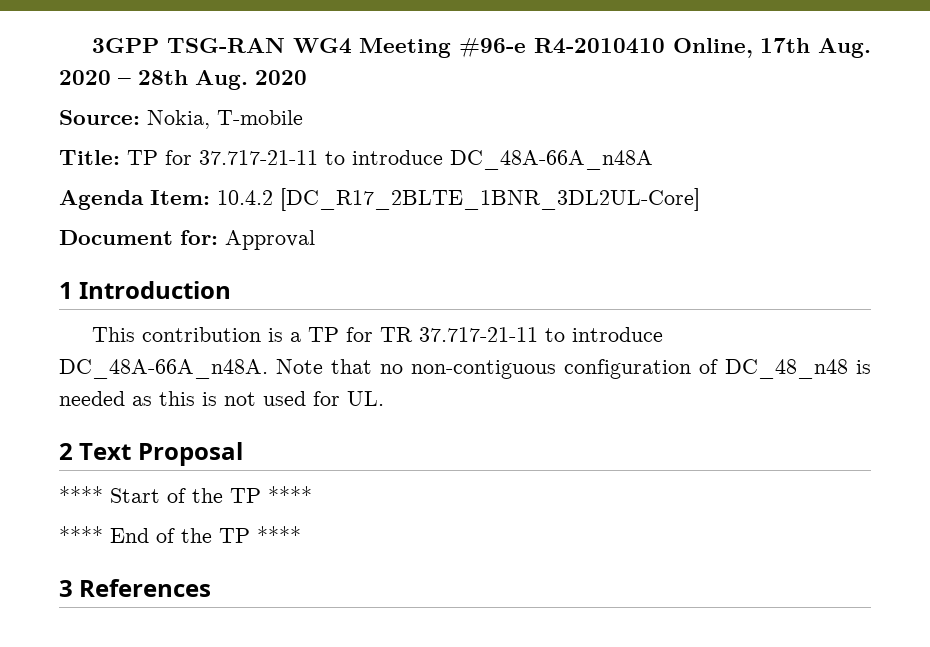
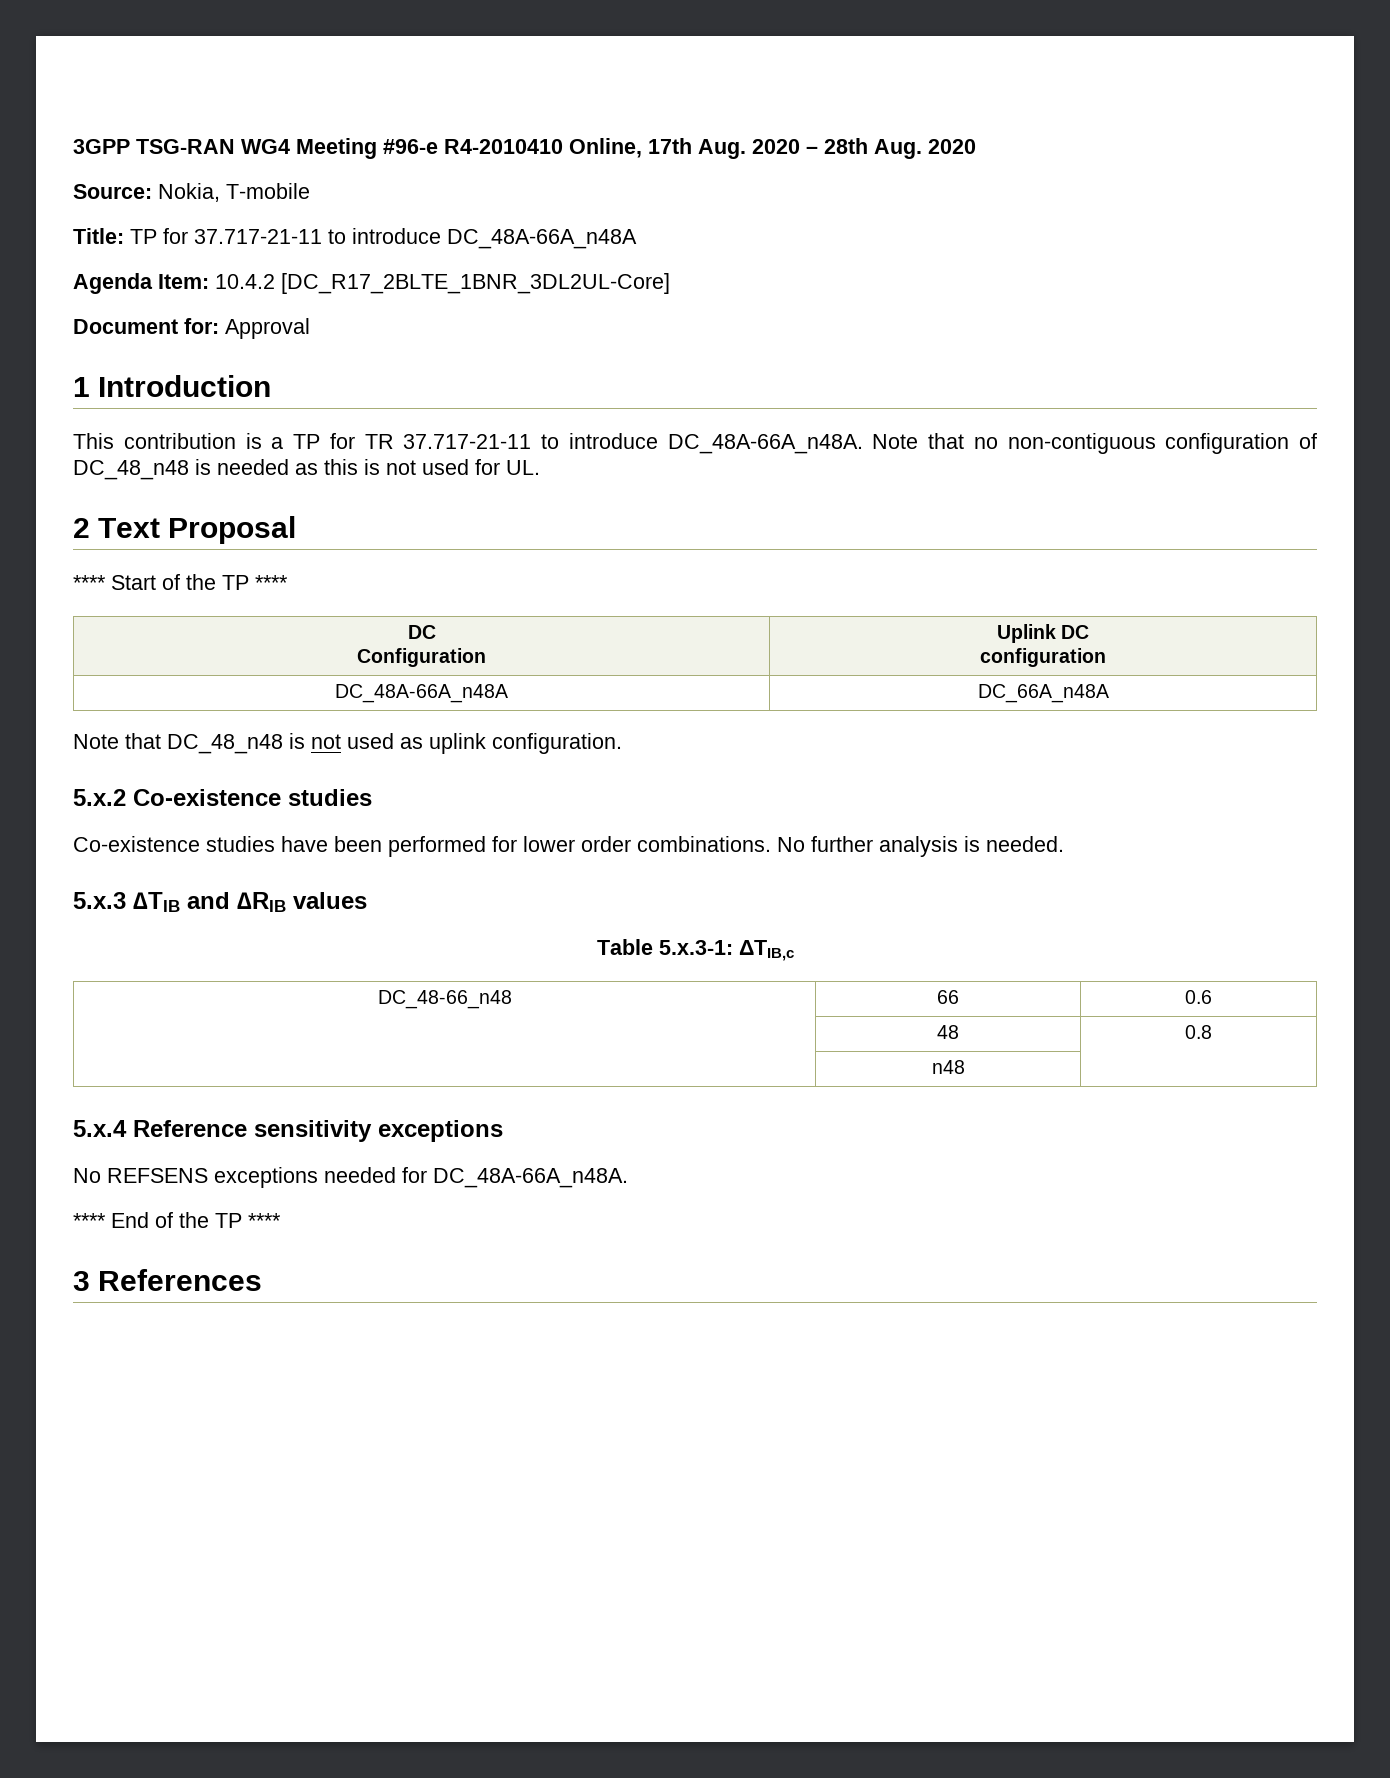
  **** Start of the TP ****
+ DC
+ Configuration | Uplink DC
+ configuration
+ DC_48A-66A_n48A | DC_66A_n48A
+ Note that DC_48_n48 is not used as uplink configuration.
+ 5.x.2 Co-existence studies
+ Co-existence studies have been performed for lower order combinations. No further analysis is needed.
+ 5.x.3 ∆TIB and ∆RIB values
+ Table 5.x.3-1: ΔTIB,c
+ DC_48-66_n48 | 66 | 0.6
+ | 48 | 0.8
+ | n48 |
+ 5.x.4 Reference sensitivity exceptions
+ No REFSENS exceptions needed for DC_48A-66A_n48A.

